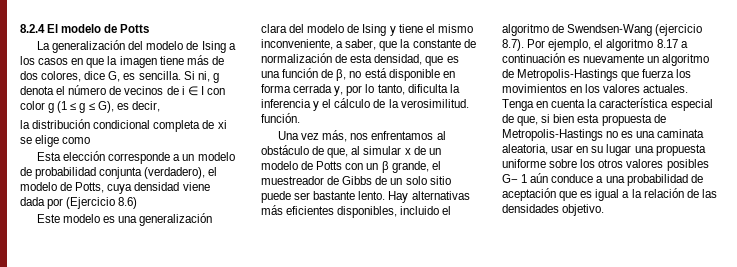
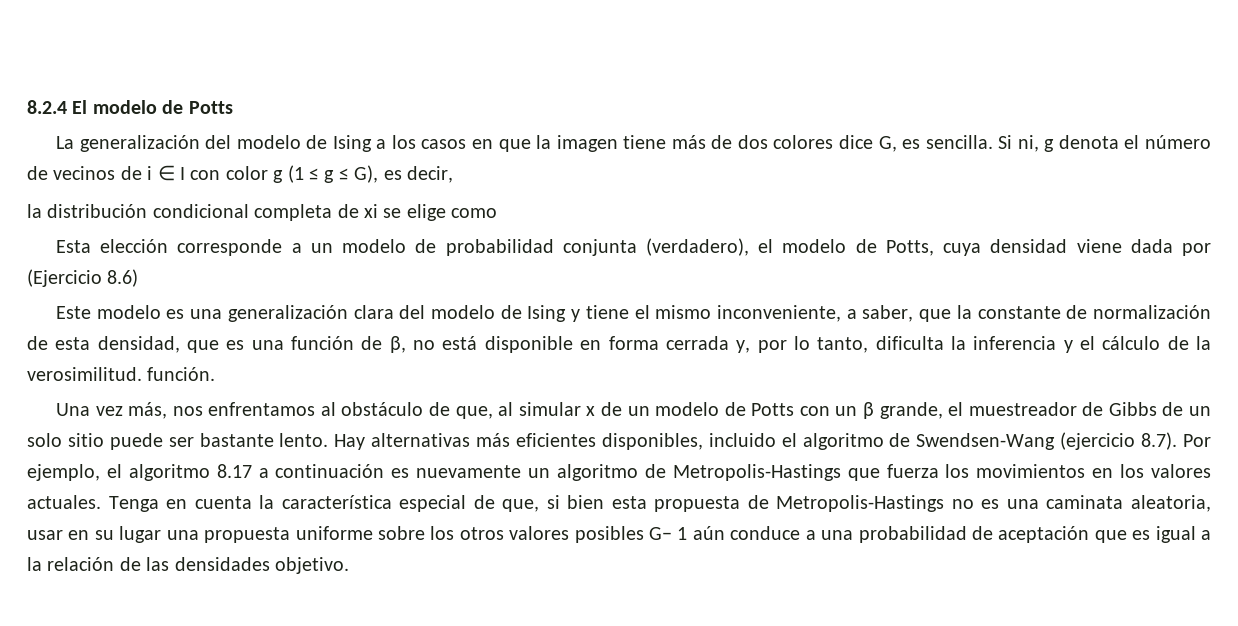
- La generalización del modelo de Ising a los casos en que la imagen tiene más de dos colores, dice G, es sencilla.
+ La generalización del modelo de Ising a los casos en que la imagen tiene más de dos colores dice G, es sencilla.

